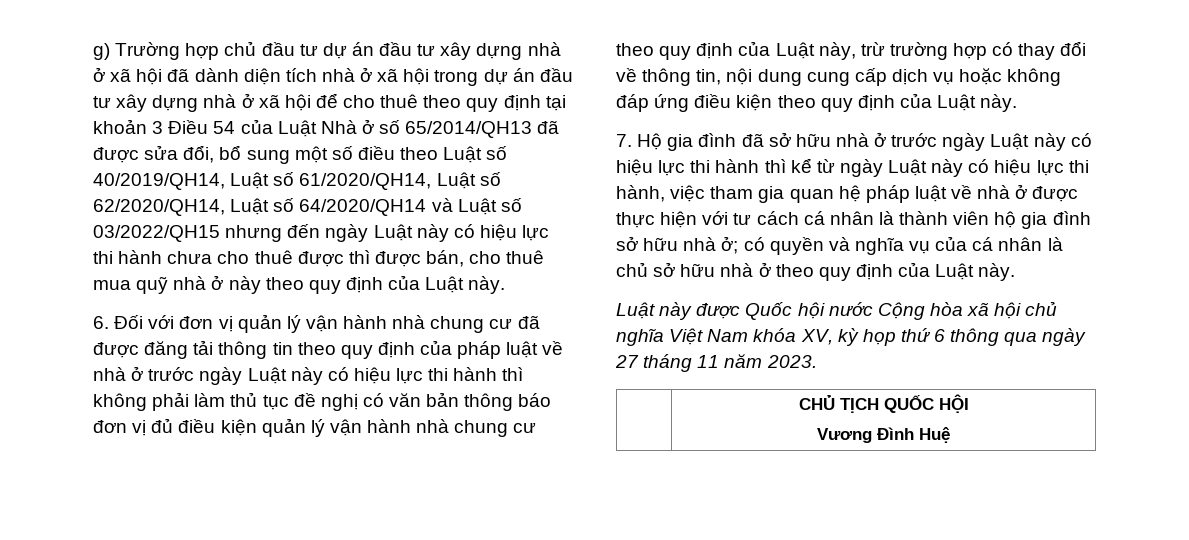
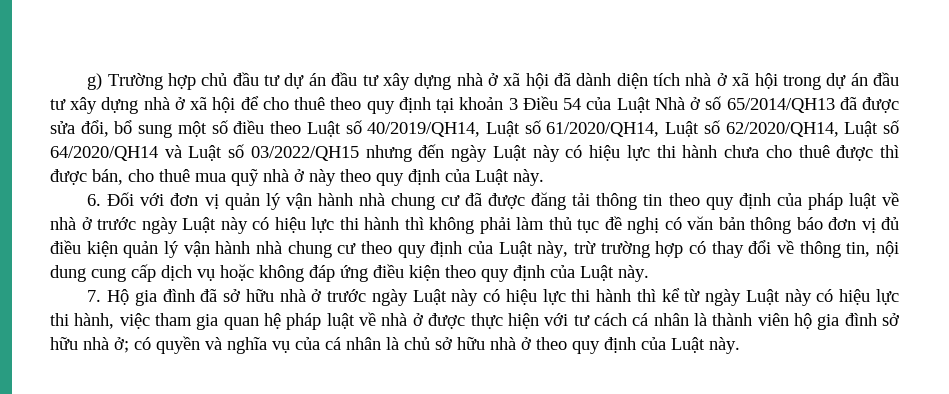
- Luật này được Quốc hội nước Cộng hòa xã hội chủ nghĩa Việt Nam khóa XV, kỳ họp thứ 6 thông qua ngày 27 tháng 11 năm 2023.
- | CHỦ TỊCH QUỐC HỘI
- Vương Đình Huệ

